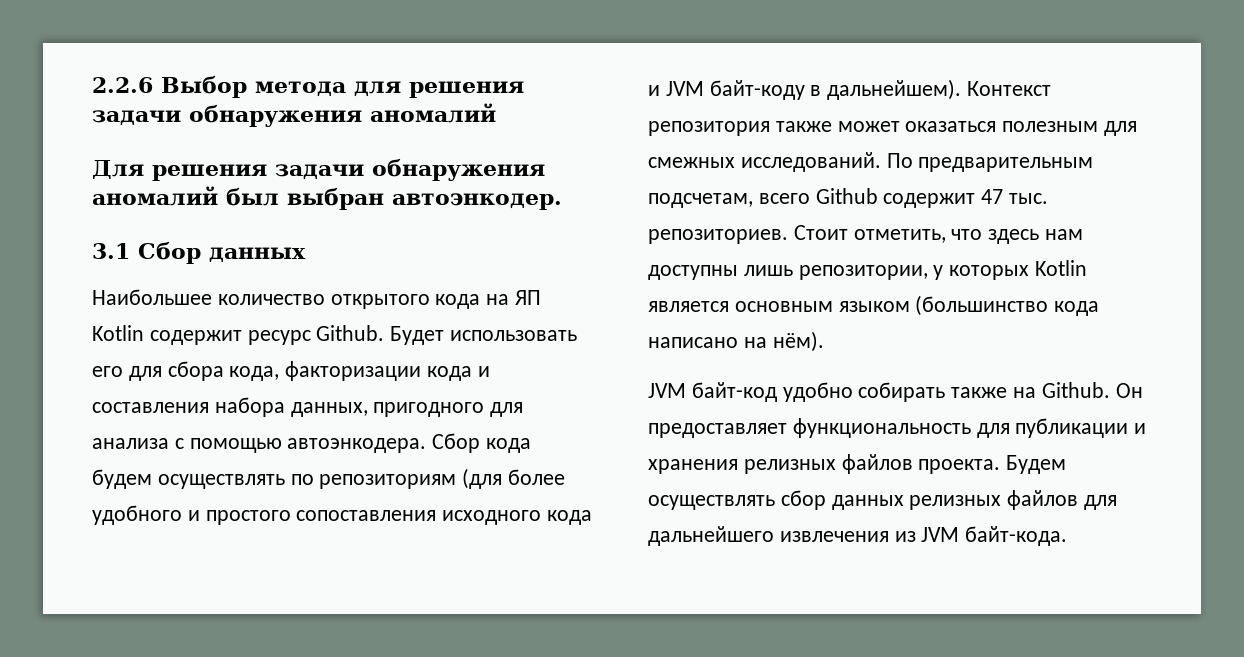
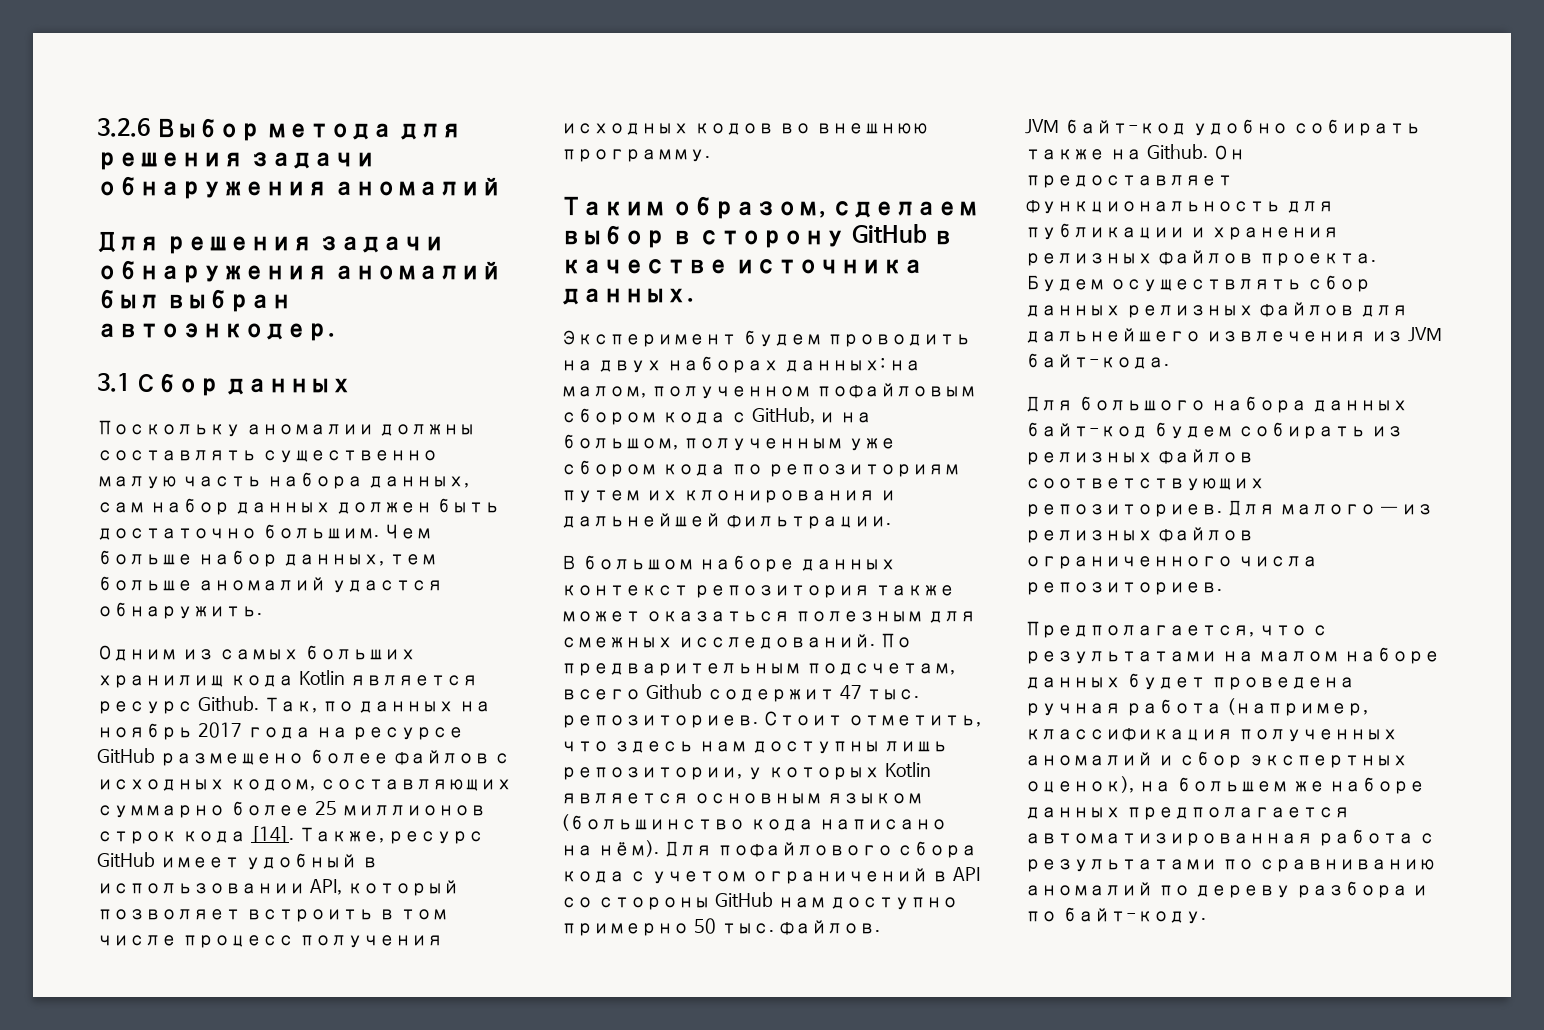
- 2.2.6 Выбор метода для решения задачи обнаружения аномалий
+ 3.2.6 Выбор метода для решения задачи обнаружения аномалий
- Наибольшее количество открытого кода на ЯП Kotlin содержит ресурс Github. Будет использовать его для сбора кода, факторизации кода и составления набора данных, пригодного для анализа с помощью автоэнкодера. Сбор кода будем осуществлять по репозиториям (для более удобного и простого сопоставления исходного кода и JVM байт-коду в дальнейшем). Контекст репозитория также может оказаться полезным для смежных исследований.
+ Поскольку аномалии должны составлять существенно малую часть набора данных, сам набор данных должен быть достаточно большим. Чем больше набор данных, тем больше аномалий удастся обнаружить.
+ Одним из самых больших хранилищ кода Kotlin является ресурс Github. Так, по данных на ноябрь 2017 года на ресурсе GitHub размещено более файлов с исходных кодом, составляющих суммарно более 25 миллионов строк кода [14]. Также, ресурс GitHub имеет удобный в использовании API, который позволяет встроить в том числе процесс получения исходных кодов во внешнюю программу.
+ Таким образом, сделаем выбор в сторону GitHub в качестве источника данных.
+ Эксперимент будем проводить на двух наборах данных: на малом, полученном пофайловым сбором кода с GitHub, и на большом, полученным уже сбором кода по репозиториям путем их клонирования и дальнейшей фильтрации.
+ В большом наборе данных контекст репозитория также может оказаться полезным для смежных исследований.
+ Для пофайлового сбора кода с учетом ограничений в API со стороны GitHub нам доступно примерно 50 тыс. файлов.
+ Для большого набора данных байт-код будем собирать из релизных файлов соответствующих репозиториев. Для малого — из релизных файлов ограниченного числа репозиториев.
+ Предполагается, что с результатами на малом наборе данных будет проведена ручная работа (например, классификация полученных аномалий и сбор экспертных оценок), на большем же наборе данных предполагается автоматизированная работа с результатами по сравниванию аномалий по дереву разбора и по байт-коду.

